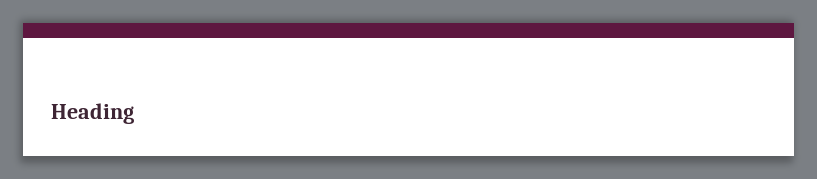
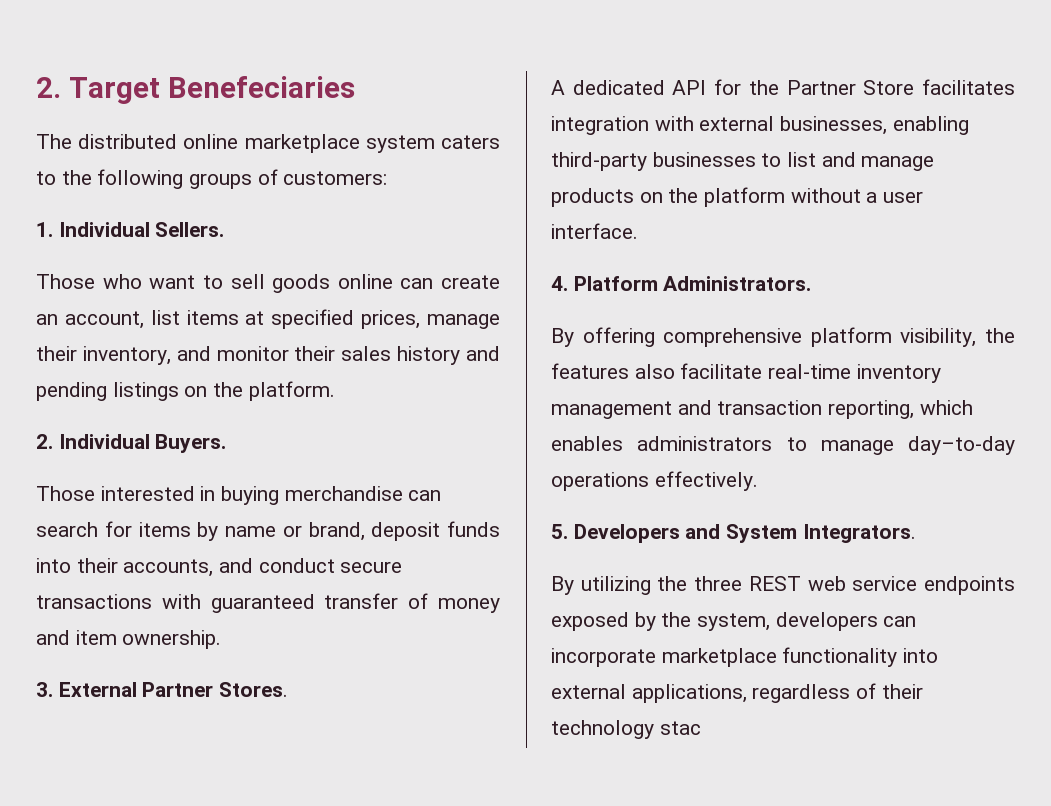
- Heading
+ 2. Target Benefeciaries
+ The distributed online marketplace system caters to the following groups of customers:
+ 1. Individual Sellers.
+ Those who want to sell goods online can create an account, list items at specified prices, manage their inventory, and monitor their sales history and pending listings on the platform.
+ 2. Individual Buyers.
+ Those interested in buying merchandise can search for items by name or brand, deposit funds into their accounts, and conduct secure transactions with guaranteed transfer of money and item ownership.
+ 3. External Partner Stores.
+ A dedicated API for the Partner Store facilitates integration with external businesses, enabling third-party businesses to list and manage products on the platform without a user interface.
+ 4. Platform Administrators.
+ By offering comprehensive platform visibility, the features also facilitate real-time inventory management and transaction reporting, which enables administrators to manage day–to-day operations effectively.
+ 5. Developers and System Integrators.
+ By utilizing the three REST web service endpoints exposed by the system, developers can incorporate marketplace functionality into external applications, regardless of their technology stac

